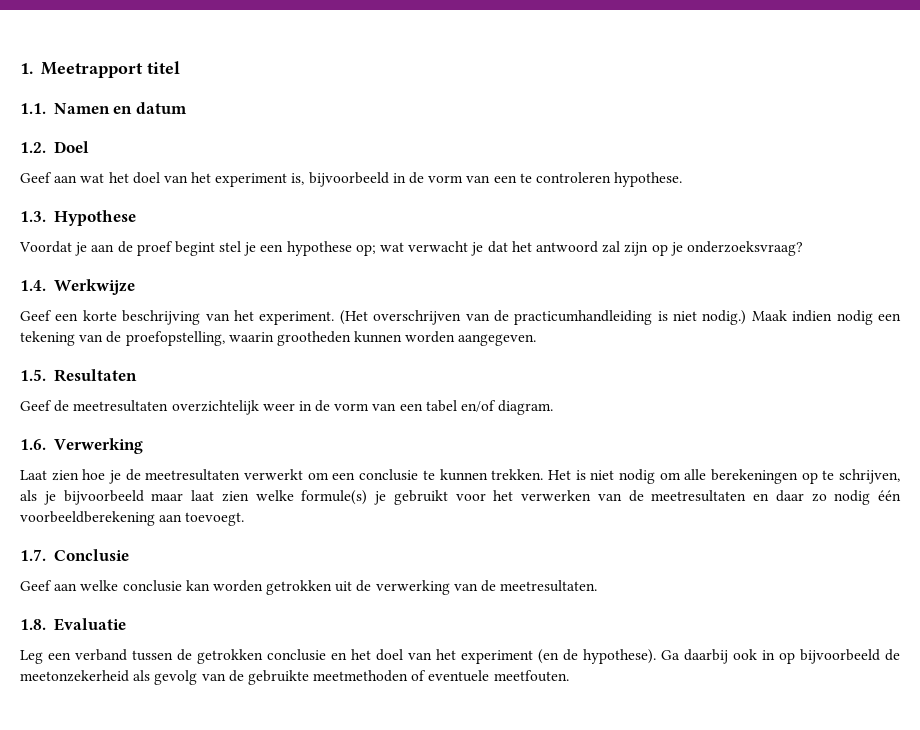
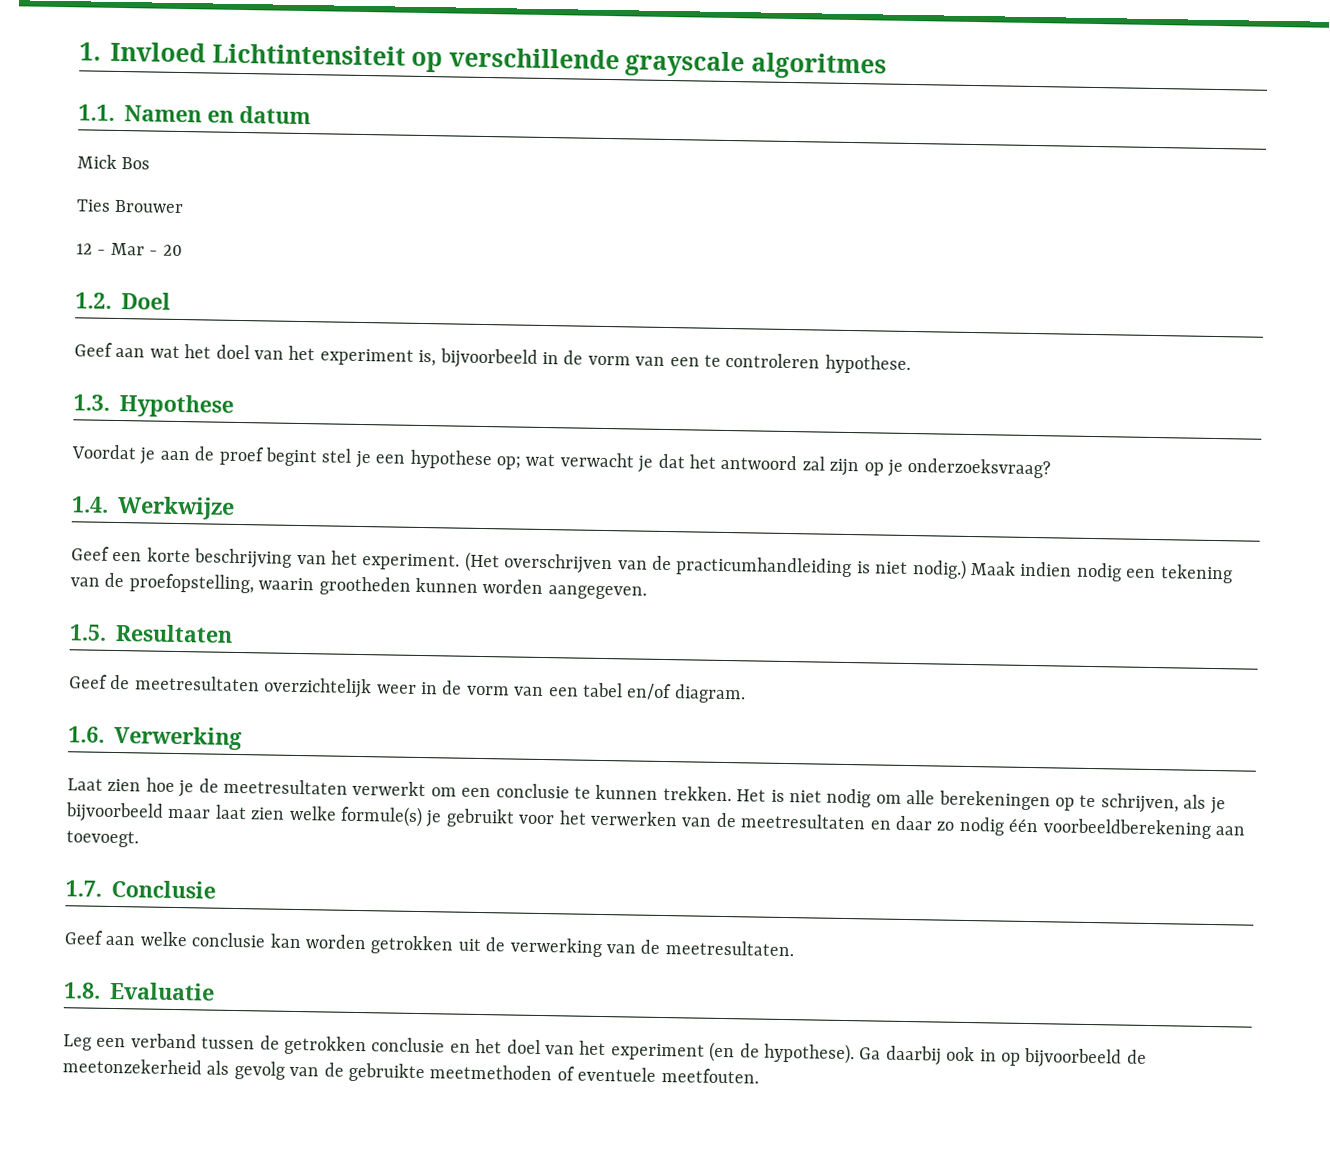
- 1. Meetrapport titel
+ 1. Invloed Lichtintensiteit op verschillende grayscale algoritmes
  1.1. Namen en datum
+ Mick Bos
+ Ties Brouwer
+ 12 - Mar - 20

